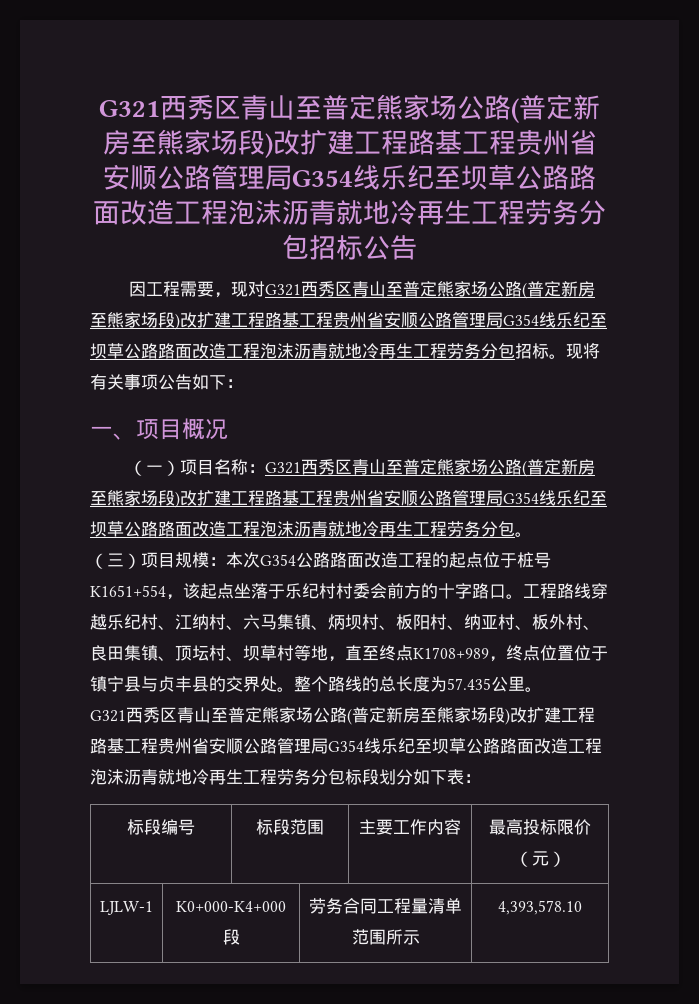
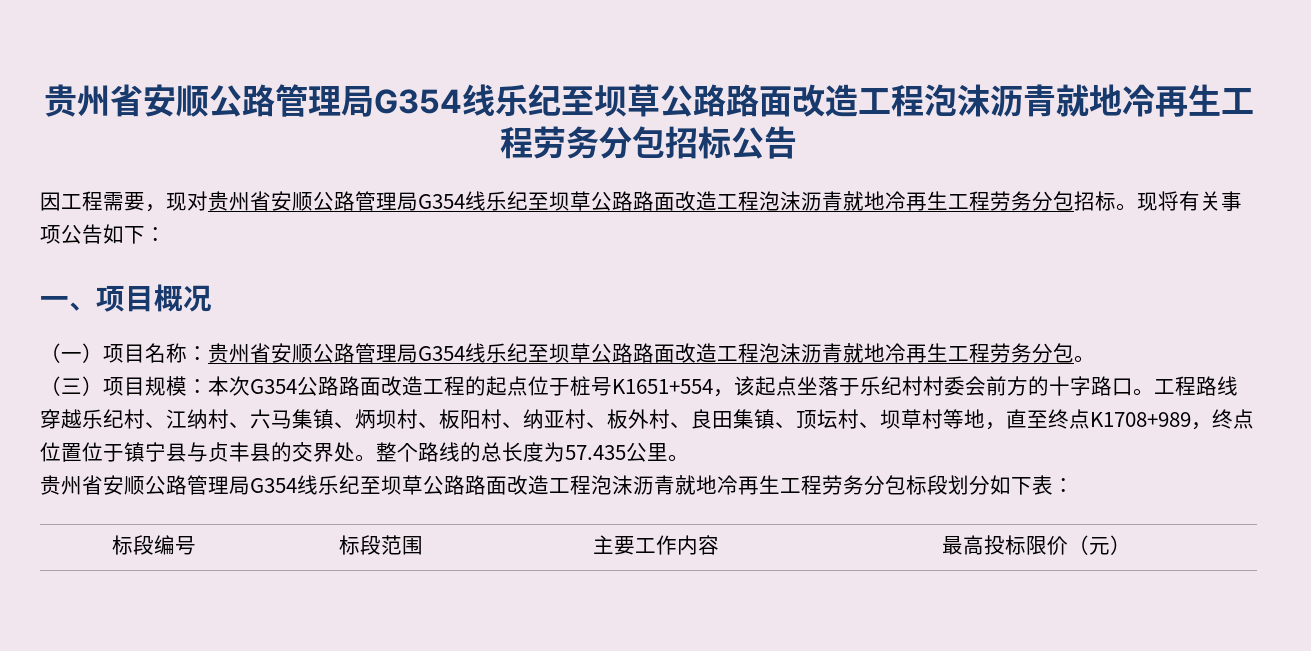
- G321西秀区青山至普定熊家场公路(普定新房至熊家场段)改扩建工程路基工程贵州省安顺公路管理局G354线乐纪至坝草公路路面改造工程泡沫沥青就地冷再生工程劳务分包招标公告
+ 贵州省安顺公路管理局G354线乐纪至坝草公路路面改造工程泡沫沥青就地冷再生工程劳务分包招标公告
- 因工程需要，现对G321西秀区青山至普定熊家场公路(普定新房至熊家场段)改扩建工程路基工程贵州省安顺公路管理局G354线乐纪至坝草公路路面改造工程泡沫沥青就地冷再生工程劳务分包招标。
+ 因工程需要，现对贵州省安顺公路管理局G354线乐纪至坝草公路路面改造工程泡沫沥青就地冷再生工程劳务分包招标。
- （一）项目名称：G321西秀区青山至普定熊家场公路(普定新房至熊家场段)改扩建工程路基工程贵州省安顺公路管理局G354线乐纪至坝草公路路面改造工程泡沫沥青就地冷再生工程劳务分包。
+ （一）项目名称：贵州省安顺公路管理局G354线乐纪至坝草公路路面改造工程泡沫沥青就地冷再生工程劳务分包。
- G321西秀区青山至普定熊家场公路(普定新房至熊家场段)改扩建工程路基工程贵州省安顺公路管理局G354线乐纪至坝草公路路面改造工程泡沫沥青就地冷再生工程劳务分包标段划分如下表：
+ 贵州省安顺公路管理局G354线乐纪至坝草公路路面改造工程泡沫沥青就地冷再生工程劳务分包标段划分如下表：
- LJLW-1 | K0+000-K4+000段 | 劳务合同工程量清单范围所示 | 4,393,578.10

